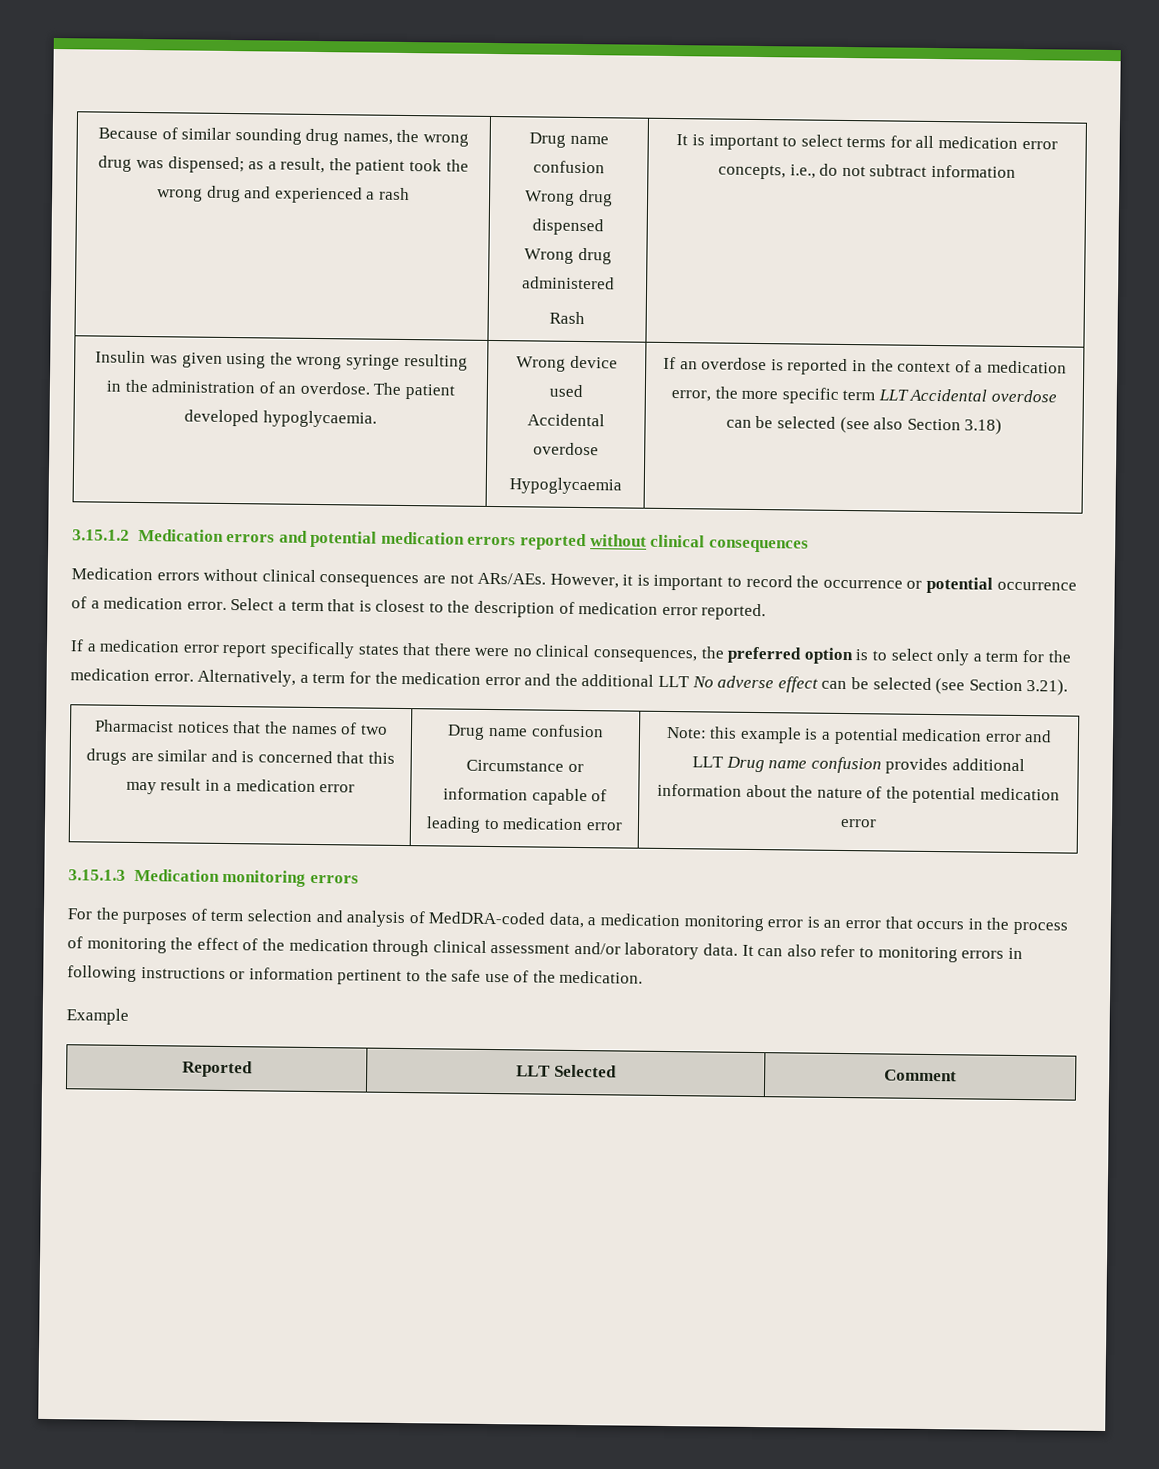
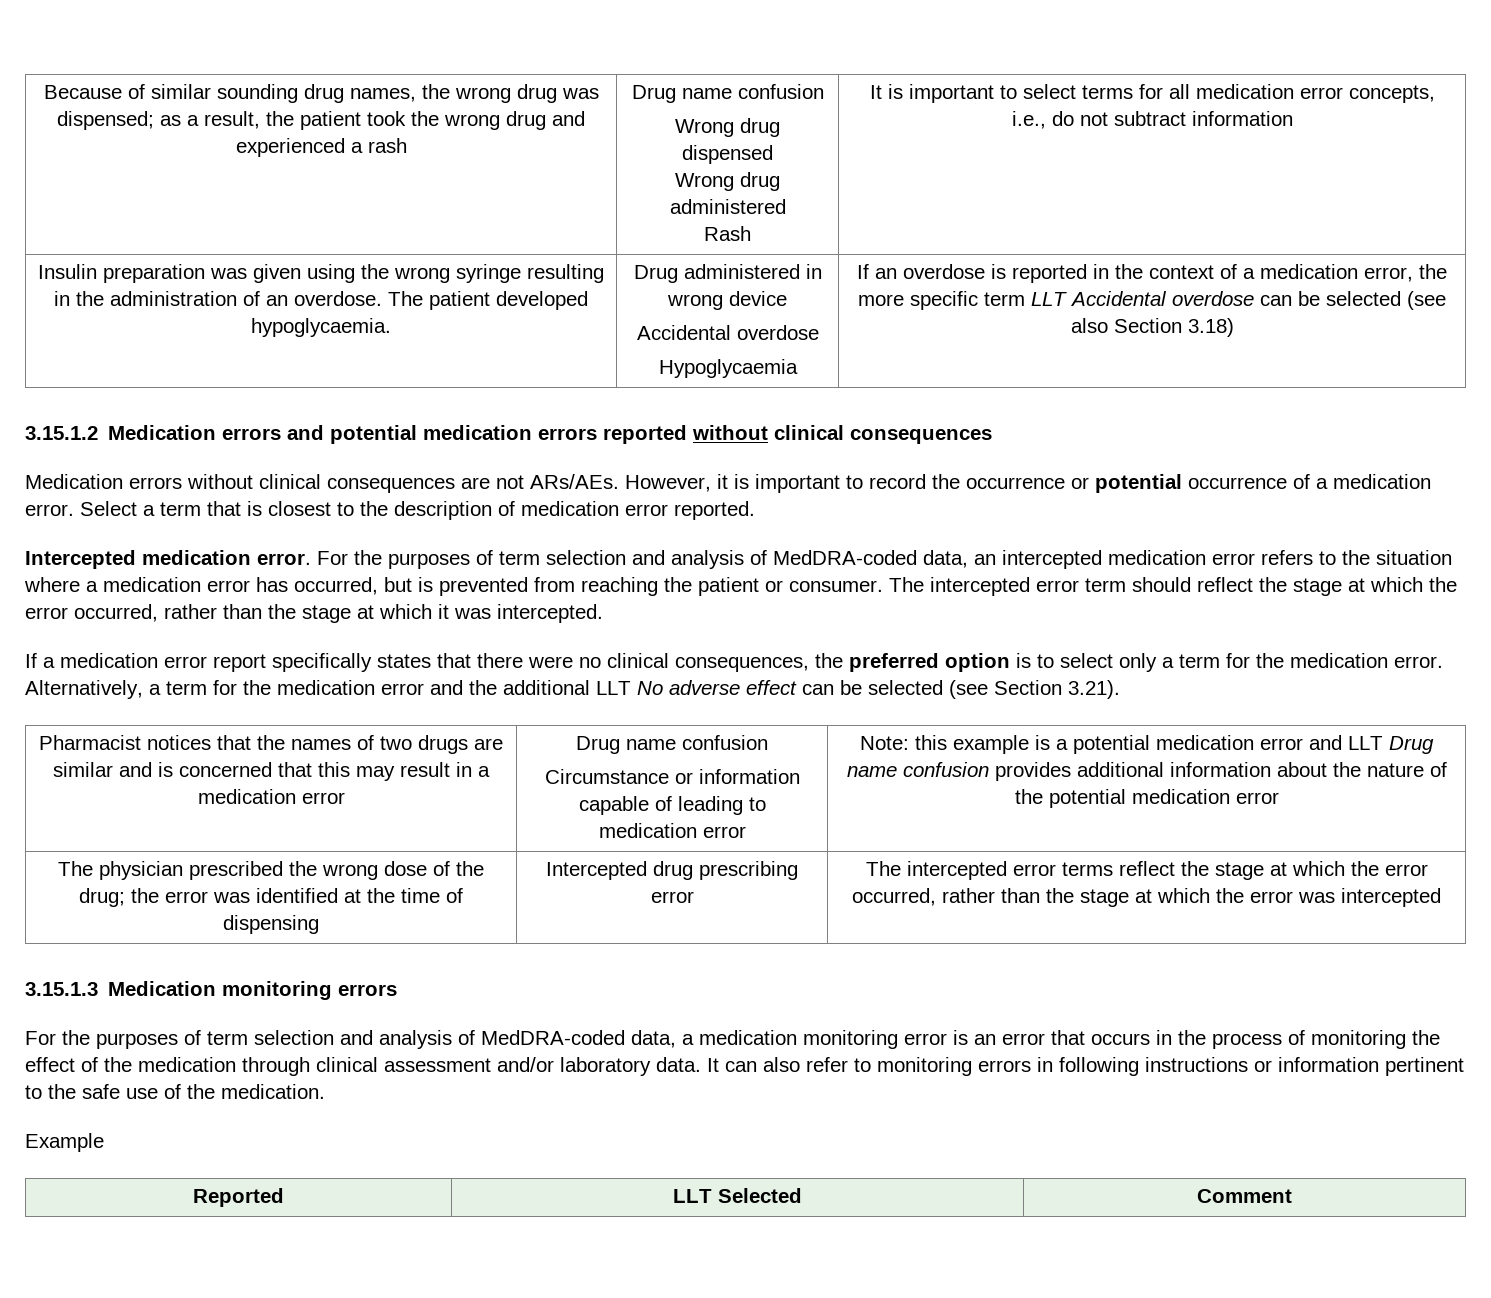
- Insulin was given using the wrong syringe resulting in the administration of an overdose.
+ Insulin preparation was given using the wrong syringe resulting in the administration of an overdose.
- Wrong device used
+ Drug administered in wrong device
+ Intercepted medication error. For the purposes of term selection and analysis of MedDRA-coded data, an intercepted medication error refers to the situation where a medication error has occurred, but is prevented from reaching the patient or consumer. The intercepted error term should reflect the stage at which the error occurred, rather than the stage at which it was intercepted.
+ The physician prescribed the wrong dose of the drug; the error was identified at the time of dispensing | Intercepted drug prescribing error | The intercepted error terms reflect the stage at which the error occurred, rather than the stage at which the error was intercepted

